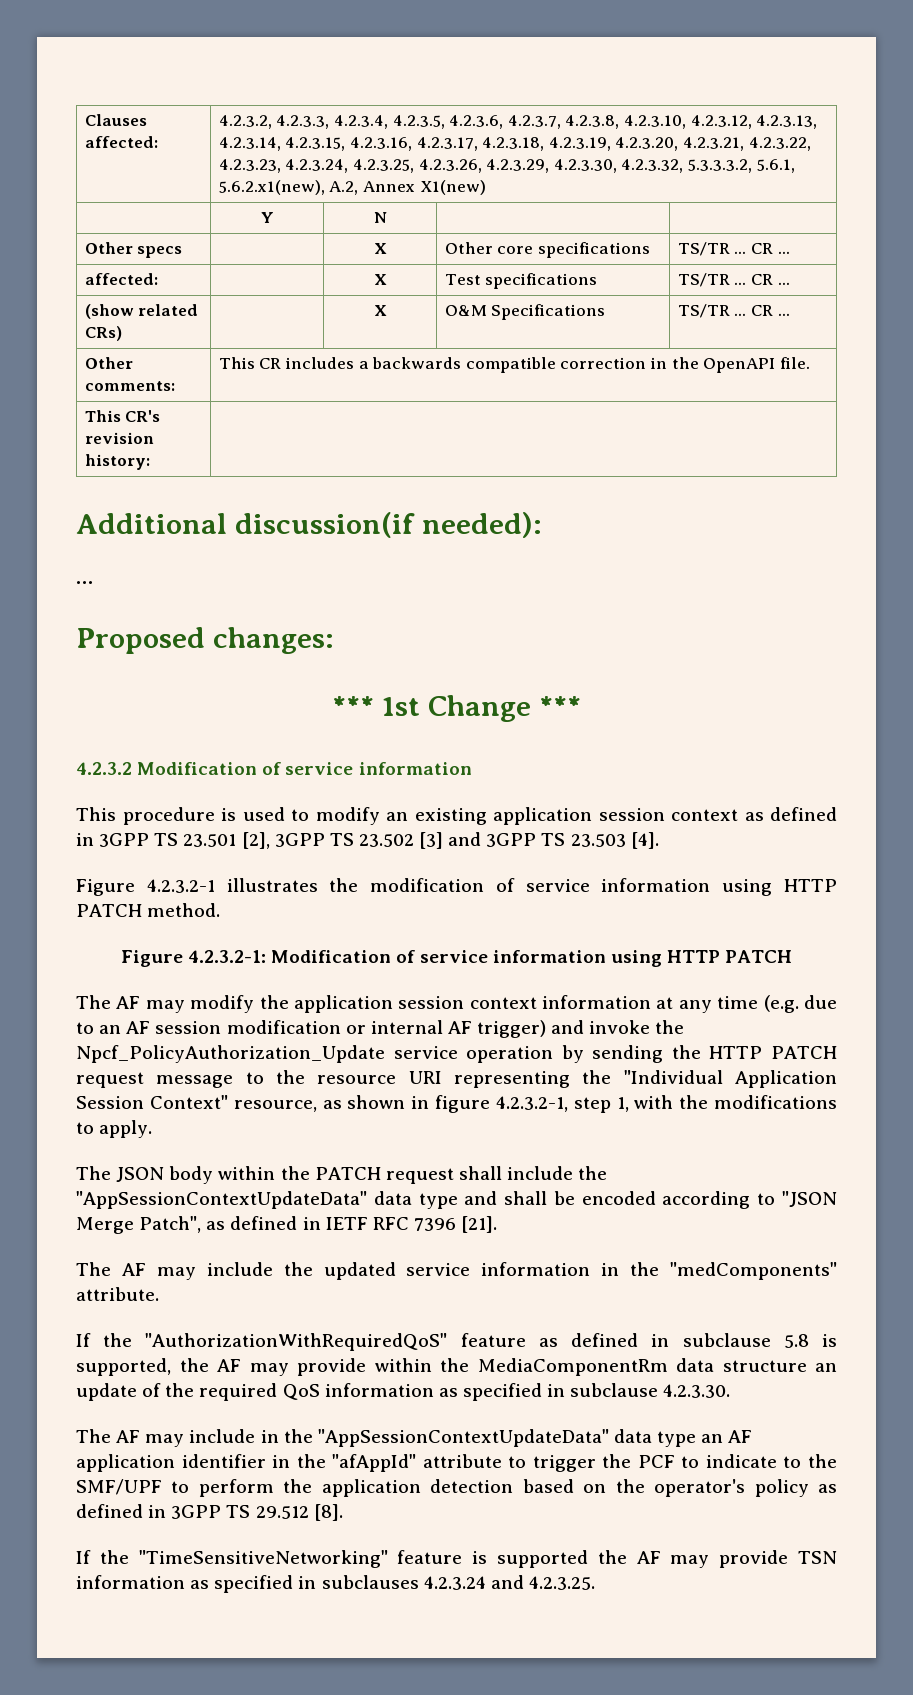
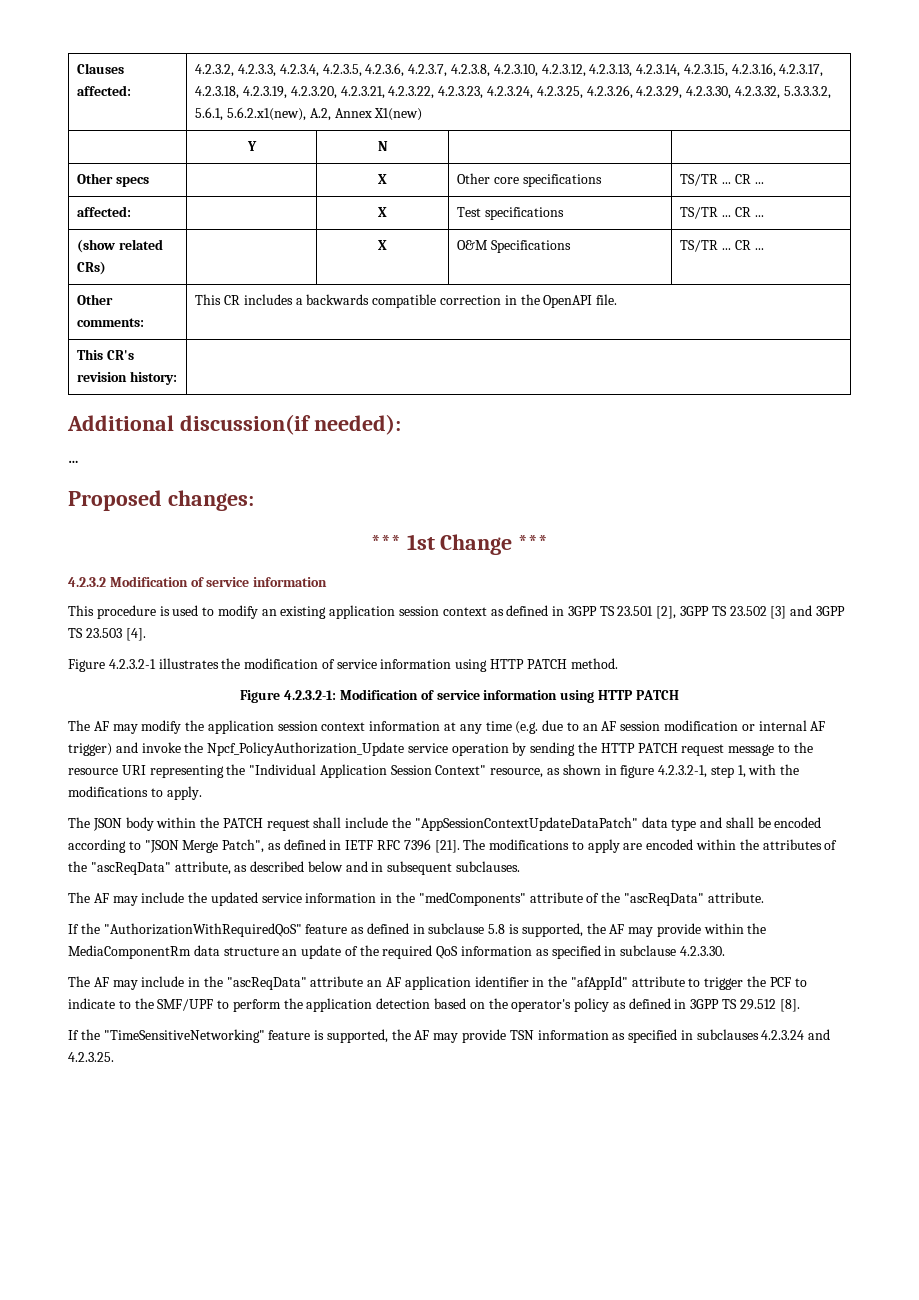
- The JSON body within the PATCH request shall include the "AppSessionContextUpdateData" data type and shall be encoded according to "JSON Merge Patch", as defined in IETF RFC 7396 [21].
+ The JSON body within the PATCH request shall include the "AppSessionContextUpdateDataPatch" data type and shall be encoded according to "JSON Merge Patch", as defined in IETF RFC 7396 [21]. The modifications to apply are encoded within the attributes of the "ascReqData" attribute, as described below and in subsequent subclauses.
- The AF may include the updated service information in the "medComponents" attribute.
+ The AF may include the updated service information in the "medComponents" attribute of the "ascReqData" attribute.
- The AF may include in the "AppSessionContextUpdateData" data type an AF application identifier in the "afAppId" attribute to trigger the PCF to indicate to the SMF/UPF to perform the application detection based on the operator's policy as defined in 3GPP TS 29.512 [8].
+ The AF may include in the "ascReqData" attribute an AF application identifier in the "afAppId" attribute to trigger the PCF to indicate to the SMF/UPF to perform the application detection based on the operator's policy as defined in 3GPP TS 29.512 [8].
- If the "TimeSensitiveNetworking" feature is supported the AF may provide TSN information as specified in subclauses 4.2.3.24 and 4.2.3.25.
+ If the "TimeSensitiveNetworking" feature is supported, the AF may provide TSN information as specified in subclauses 4.2.3.24 and 4.2.3.25.

